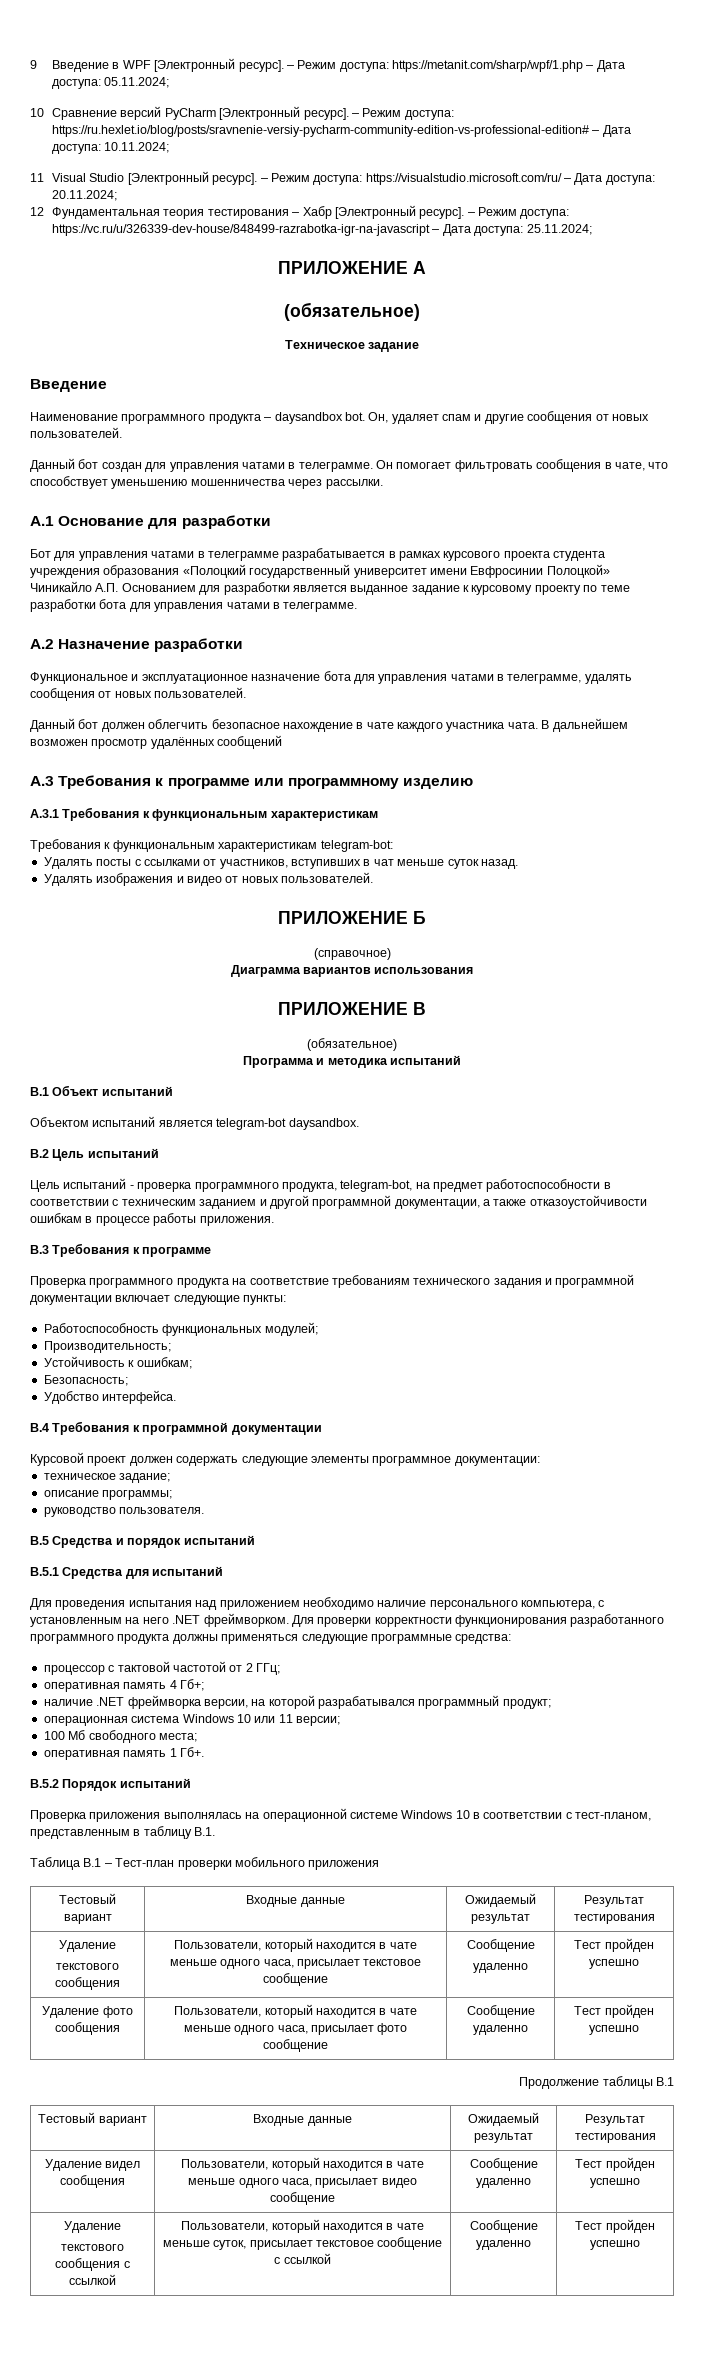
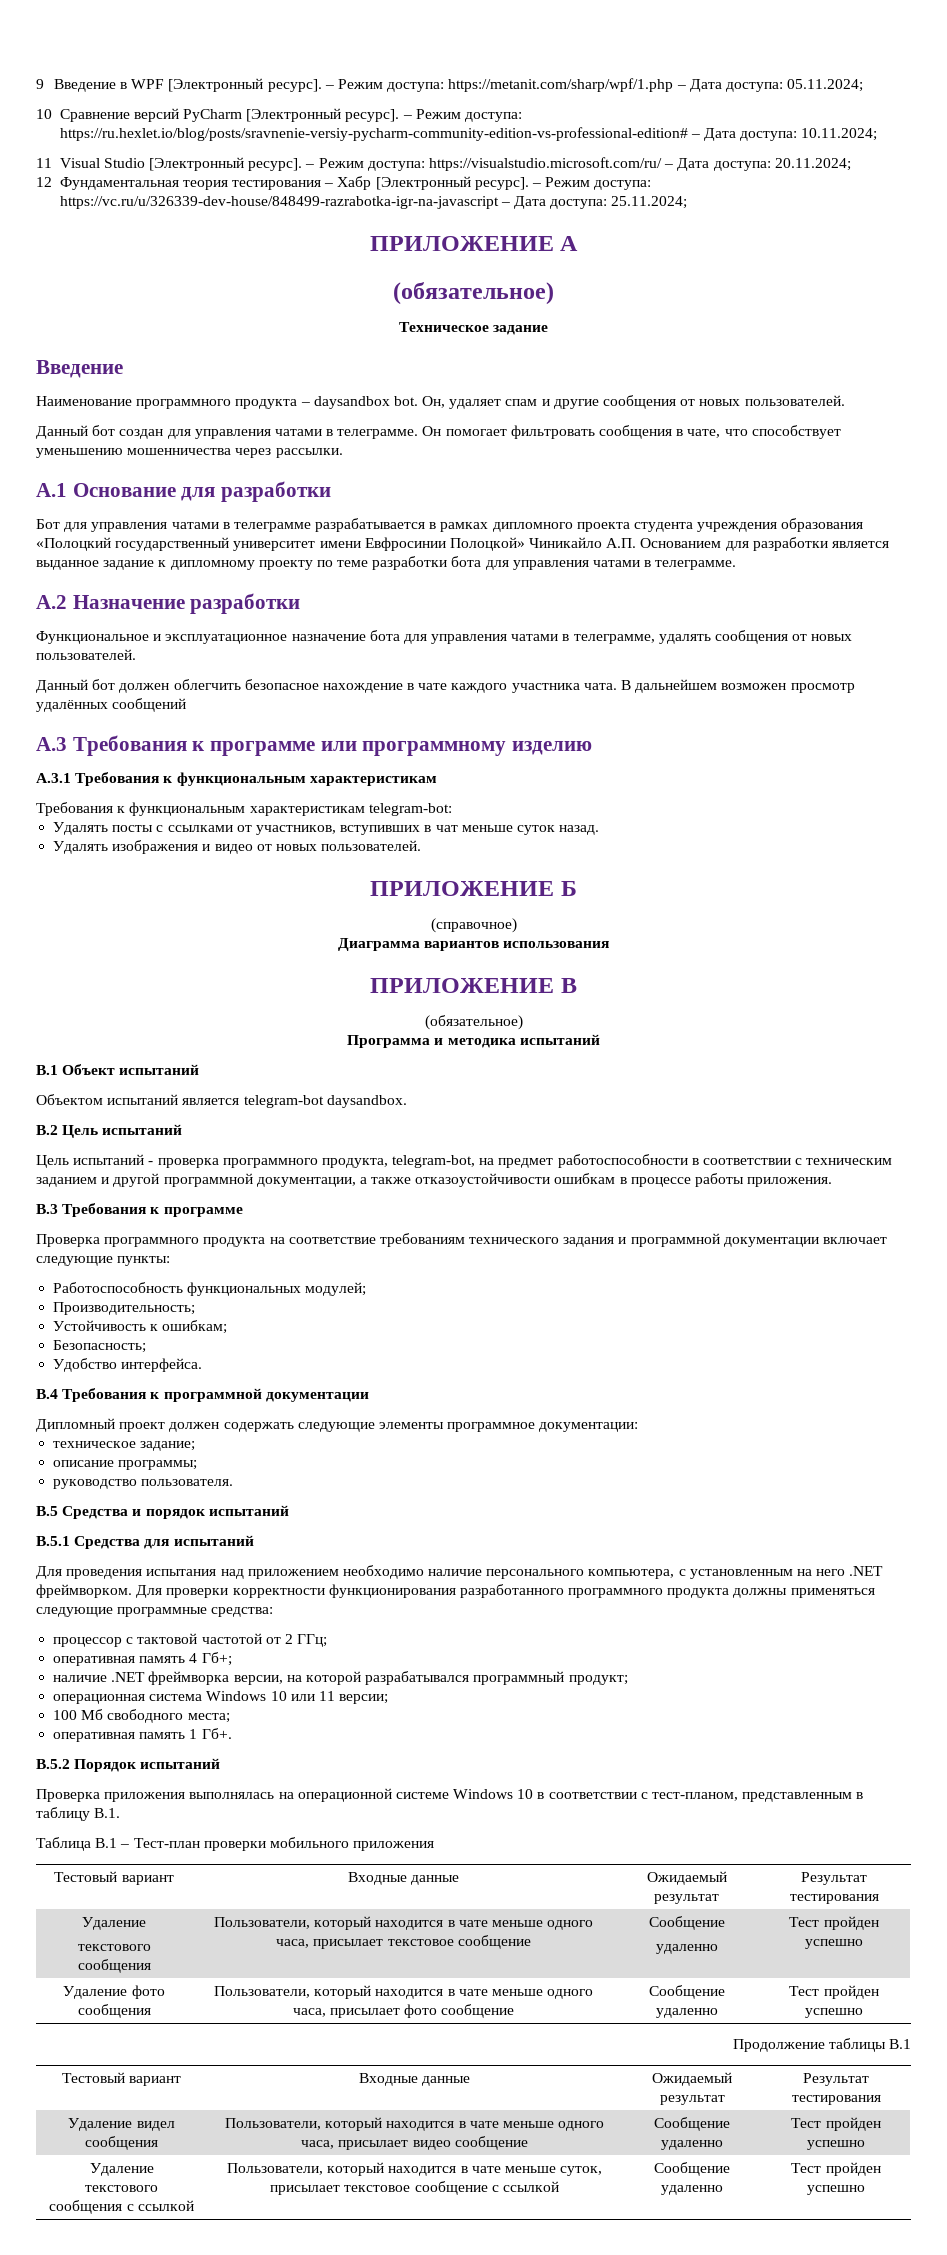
- Бот для управления чатами в телеграмме разрабатывается в рамках курсового проекта студента учреждения образования «Полоцкий государственный университет имени Евфросинии Полоцкой» Чиникайло А.П. Основанием для разработки является выданное задание к курсовому проекту по теме разработки бота для управления чатами в телеграмме.
+ Бот для управления чатами в телеграмме разрабатывается в рамках дипломного проекта студента учреждения образования «Полоцкий государственный университет имени Евфросинии Полоцкой» Чиникайло А.П. Основанием для разработки является выданное задание к дипломному проекту по теме разработки бота для управления чатами в телеграмме.
- Курсовой проект должен содержать следующие элементы программное документации:
+ Дипломный проект должен содержать следующие элементы программное документации:

